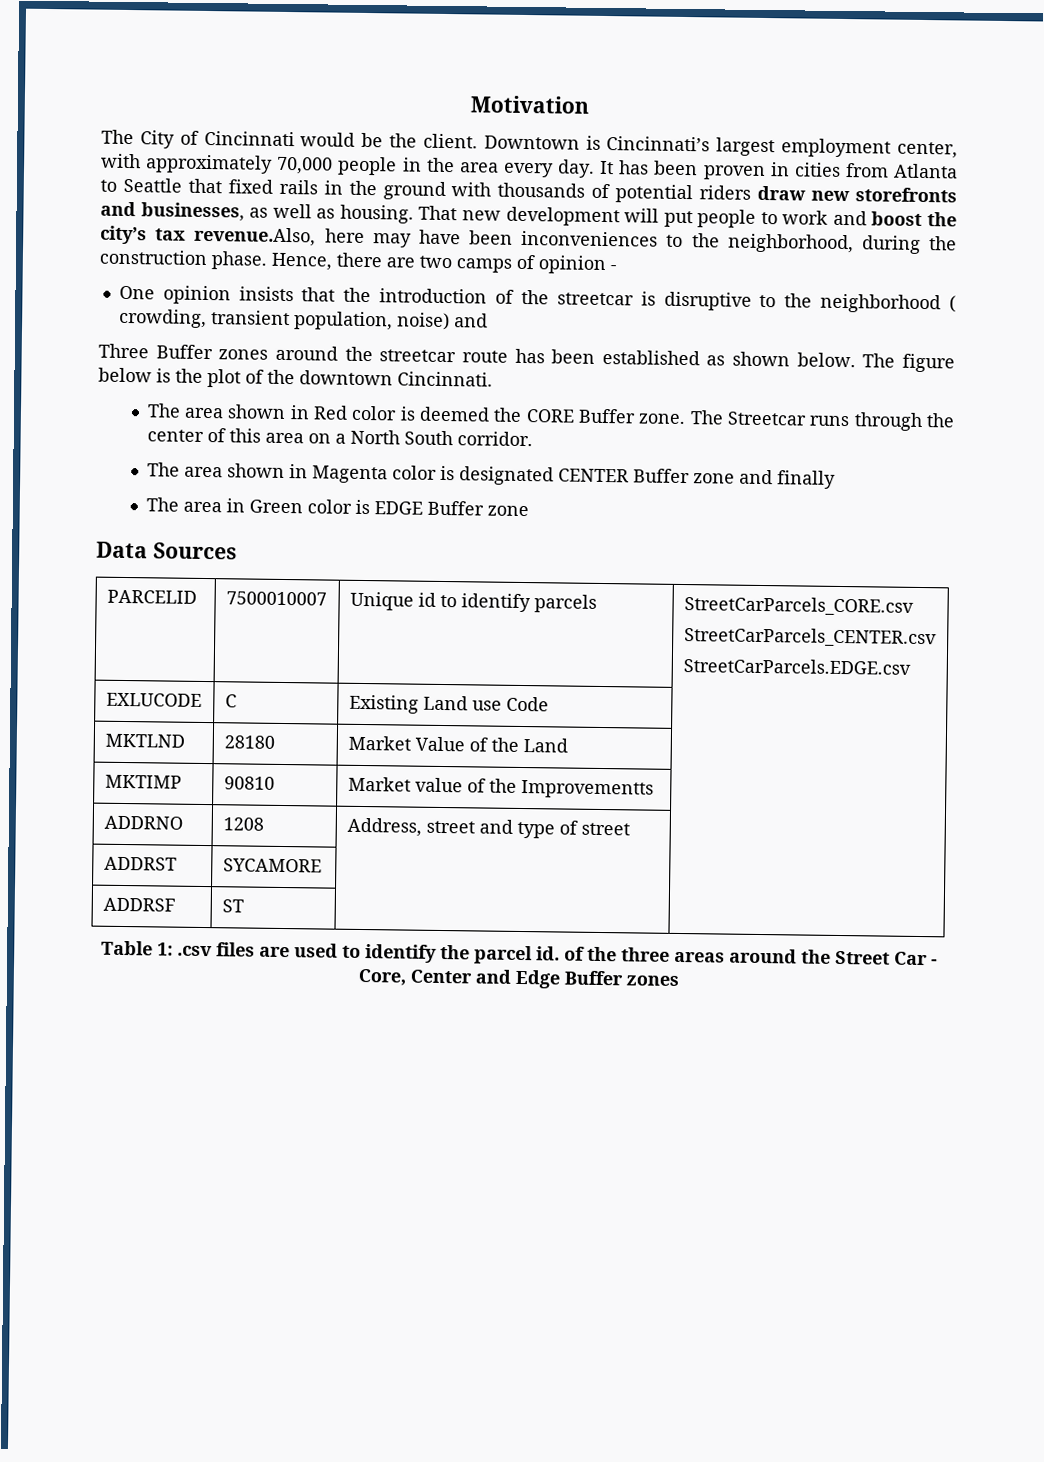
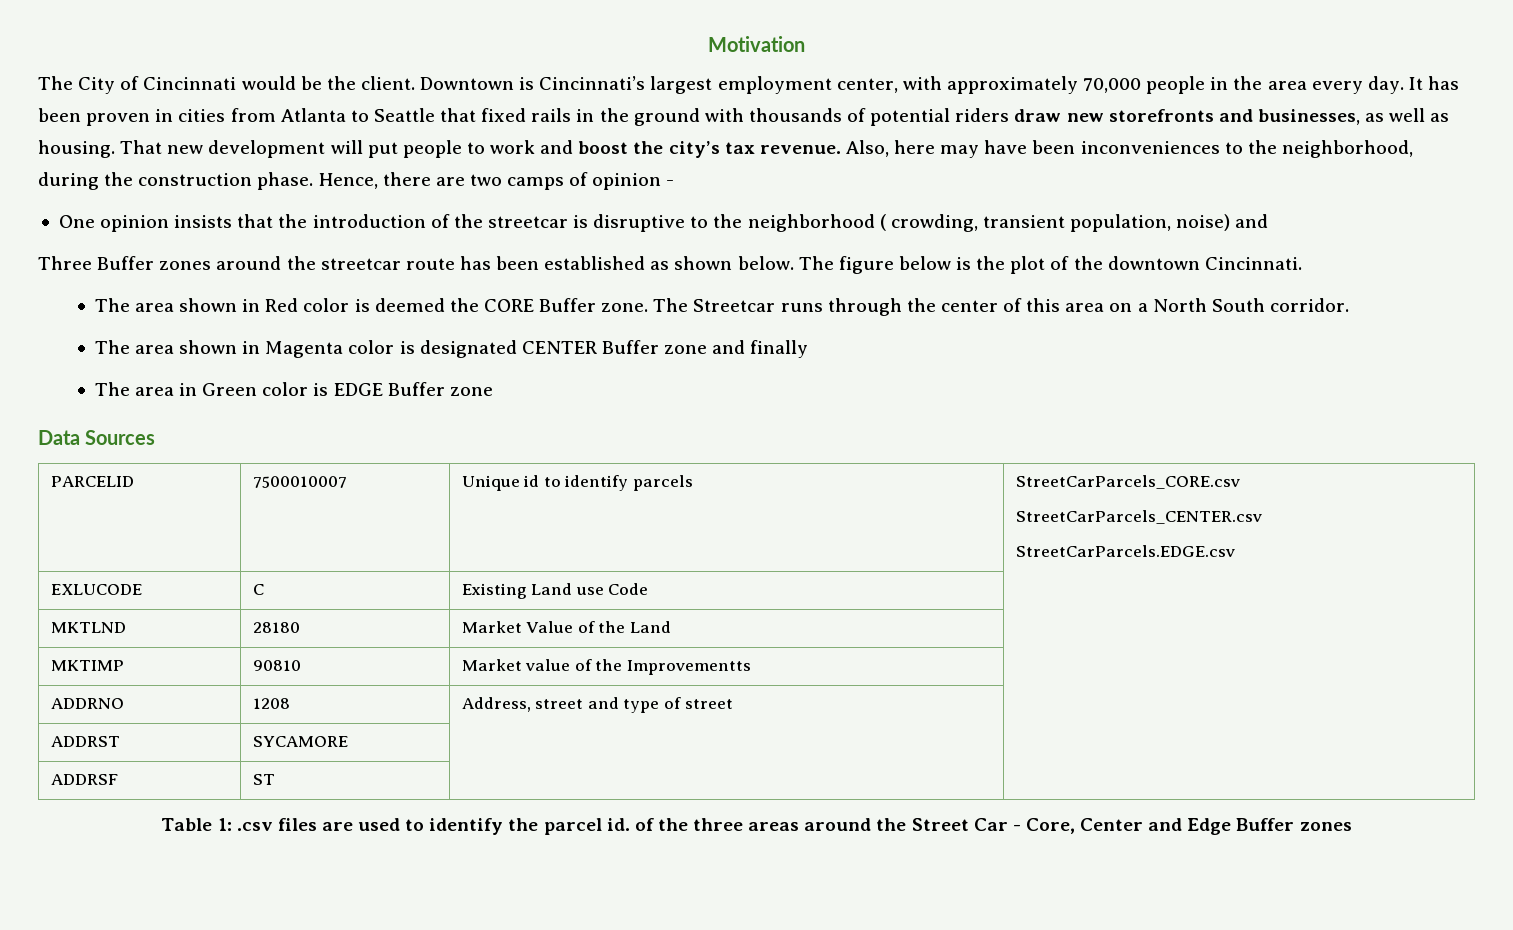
- That new development will put people to work and boost the city’s tax revenue.Also, here may have been inconveniences to the neighborhood, during the construction phase.
+ That new development will put people to work and boost the city’s tax revenue. Also, here may have been inconveniences to the neighborhood, during the construction phase.

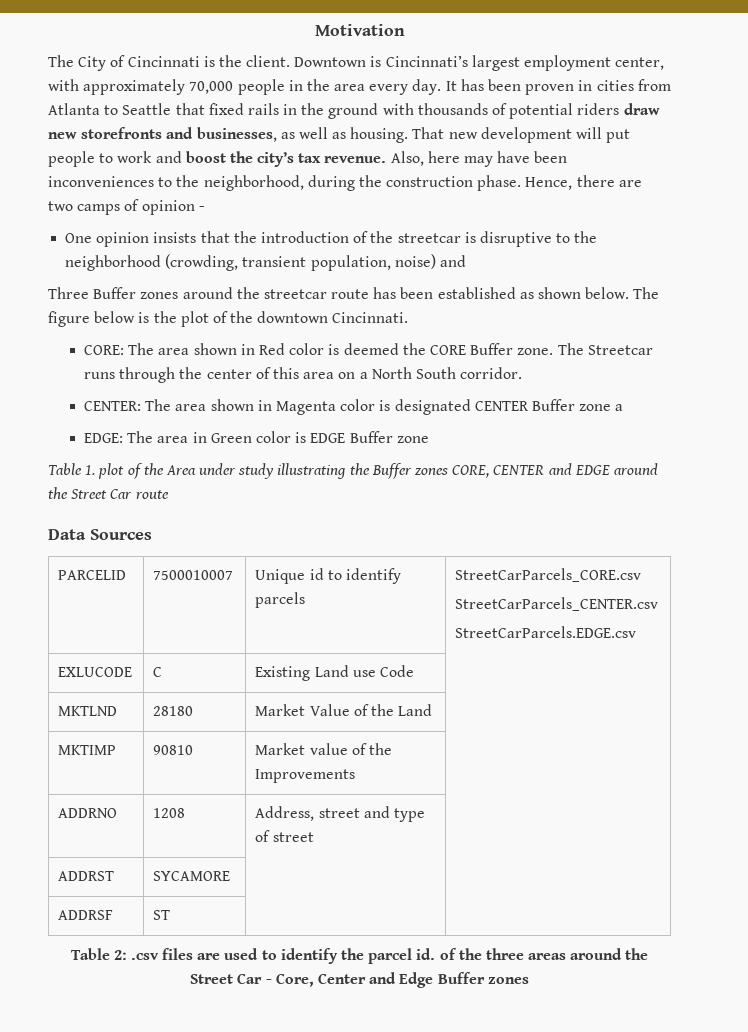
- The City of Cincinnati would be the client.
+ The City of Cincinnati is the client.
- One opinion insists that the introduction of the streetcar is disruptive to the neighborhood ( crowding, transient population, noise) and
+ One opinion insists that the introduction of the streetcar is disruptive to the neighborhood (crowding, transient population, noise) and
- The area shown in Red color is deemed the CORE Buffer zone.
+ CORE: The area shown in Red color is deemed the CORE Buffer zone.
- The area shown in Magenta color is designated CENTER Buffer zone and finally
- The area in Green color is EDGE Buffer zone
+ CENTER: The area shown in Magenta color is designated CENTER Buffer zone a
+ EDGE: The area in Green color is EDGE Buffer zone
+ Table 1. plot of the Area under study illustrating the Buffer zones CORE, CENTER and EDGE around the Street Car route
- MKTIMP | 90810 | Market value of the Improvementts |
+ MKTIMP | 90810 | Market value of the Improvements |
- Table 1: .csv files are used to identify the parcel id. of the three areas around the Street Car - Core, Center and Edge Buffer zones
+ Table 2: .csv files are used to identify the parcel id. of the three areas around the Street Car - Core, Center and Edge Buffer zones

